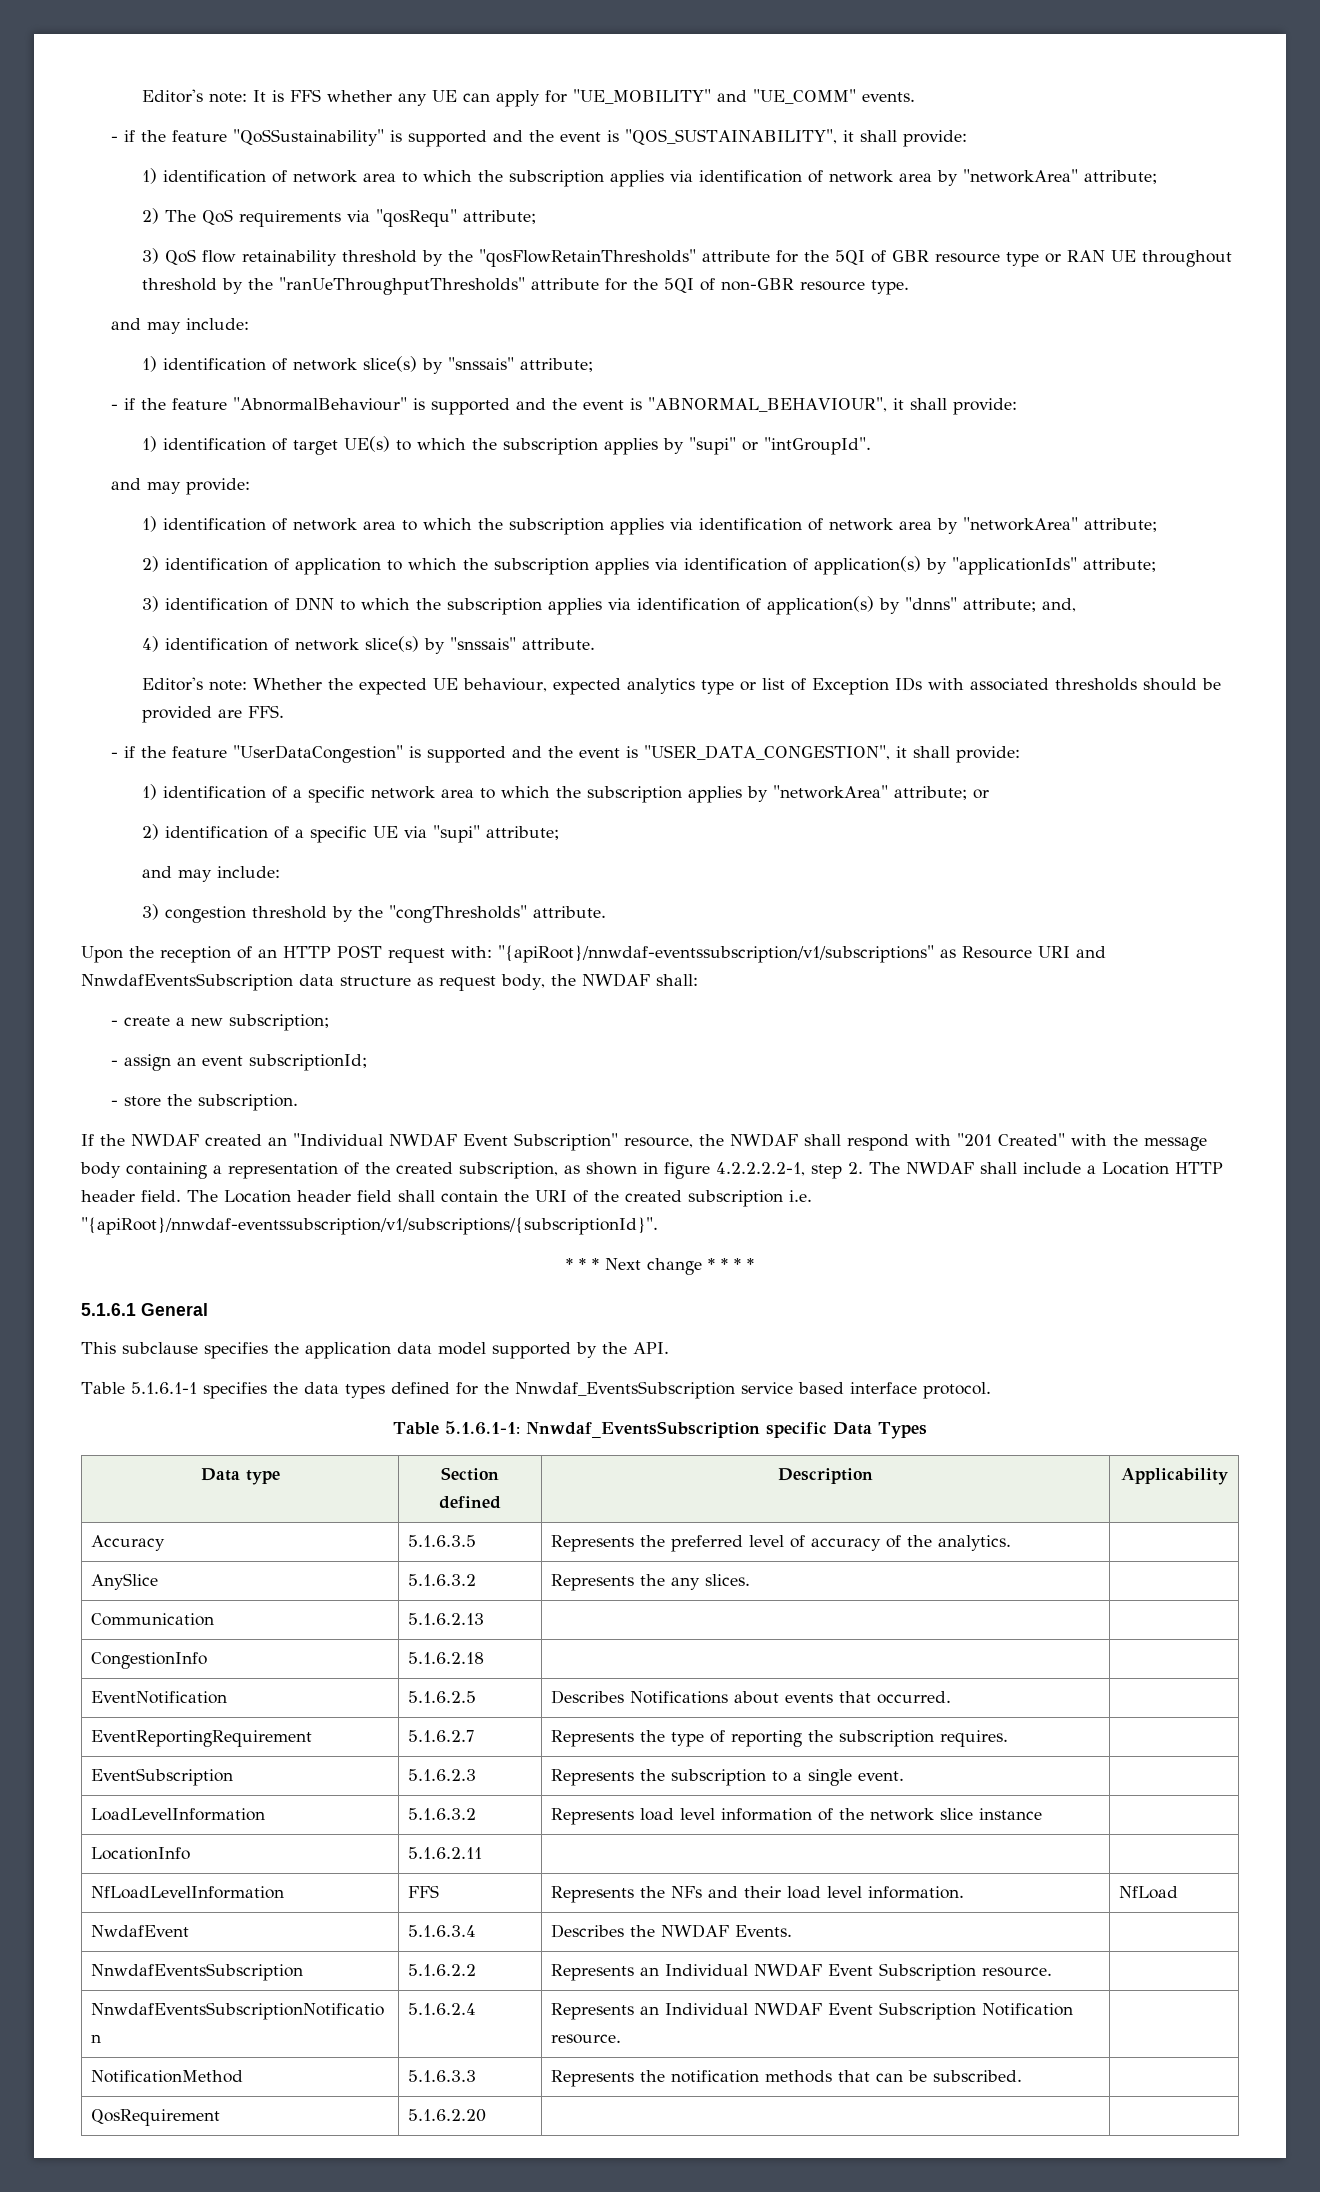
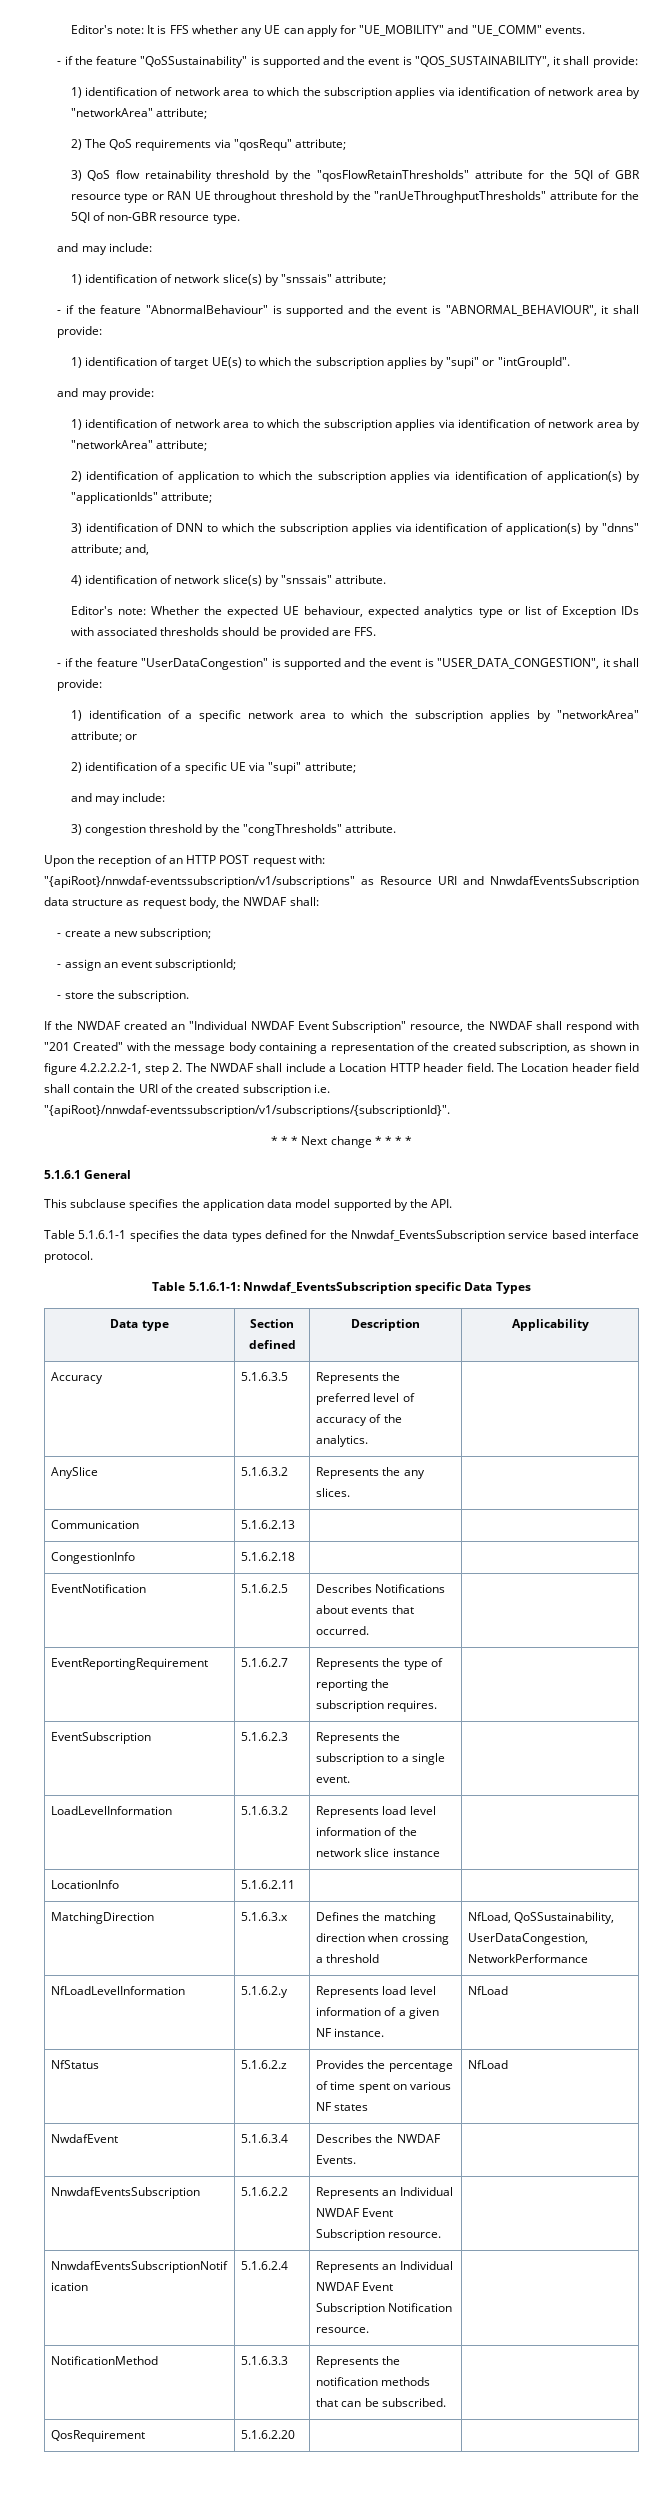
+ MatchingDirection | 5.1.6.3.x | Defines the matching direction when crossing a threshold | NfLoad, QoSSustainability, UserDataCongestion, NetworkPerformance
- NfLoadLevelInformation | FFS | Represents the NFs and their load level information. | NfLoad
+ NfLoadLevelInformation | 5.1.6.2.y | Represents load level information of a given NF instance. | NfLoad
+ NfStatus | 5.1.6.2.z | Provides the percentage of time spent on various NF states | NfLoad

